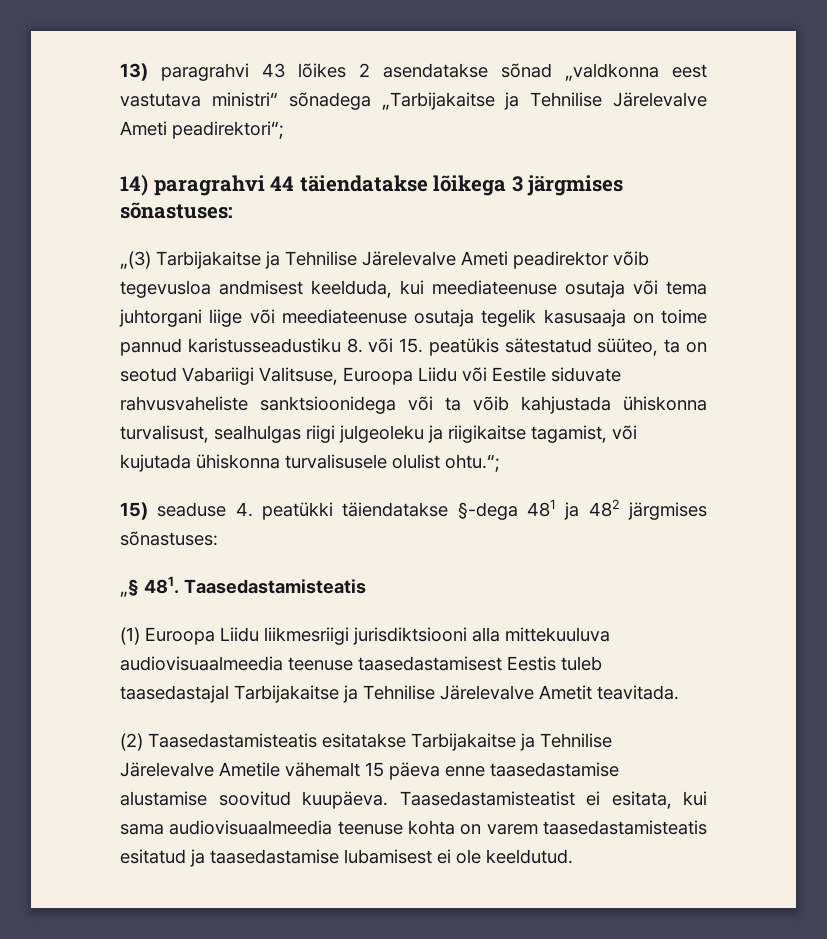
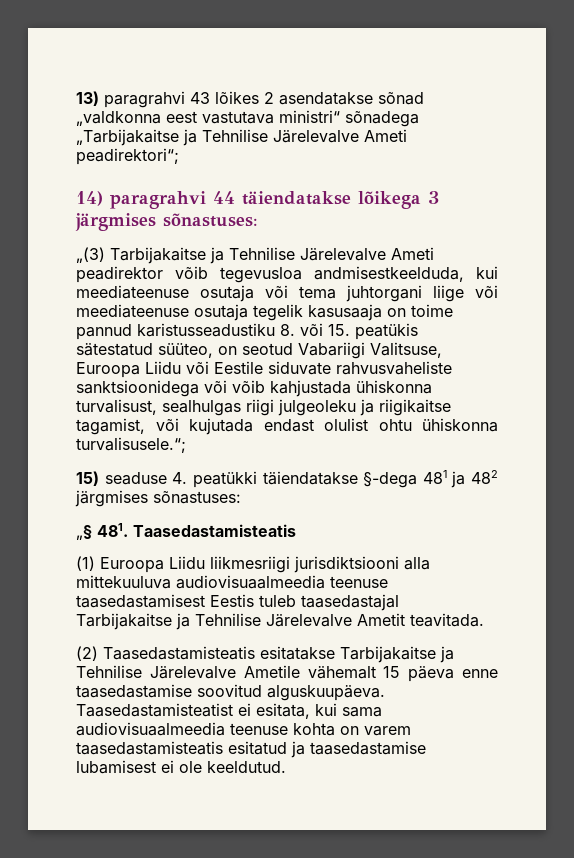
- „(3) Tarbijakaitse ja Tehnilise Järelevalve Ameti peadirektor võib tegevusloa andmisest keelduda, kui meediateenuse osutaja või tema juhtorgani liige või meediateenuse osutaja tegelik kasusaaja on toime pannud karistusseadustiku 8. või 15. peatükis sätestatud süüteo, ta on seotud Vabariigi Valitsuse, Euroopa Liidu või Eestile siduvate rahvusvaheliste sanktsioonidega või ta võib kahjustada ühiskonna turvalisust, sealhulgas riigi julgeoleku ja riigikaitse tagamist, või kujutada ühiskonna turvalisusele olulist ohtu.“;
+ „(3) Tarbijakaitse ja Tehnilise Järelevalve Ameti peadirektor võib tegevusloa andmisestkeelduda, kui meediateenuse osutaja või tema juhtorgani liige või meediateenuse osutaja tegelik kasusaaja on toime pannud karistusseadustiku 8. või 15. peatükis sätestatud süüteo, on seotud Vabariigi Valitsuse, Euroopa Liidu või Eestile siduvate rahvusvaheliste sanktsioonidega või võib kahjustada ühiskonna turvalisust, sealhulgas riigi julgeoleku ja riigikaitse tagamist, või kujutada endast olulist ohtu ühiskonna turvalisusele.“;
- (2) Taasedastamisteatis esitatakse Tarbijakaitse ja Tehnilise Järelevalve Ametile vähemalt 15 päeva enne taasedastamise alustamise soovitud kuupäeva.
+ (2) Taasedastamisteatis esitatakse Tarbijakaitse ja Tehnilise Järelevalve Ametile vähemalt 15 päeva enne taasedastamise soovitud alguskuupäeva.

